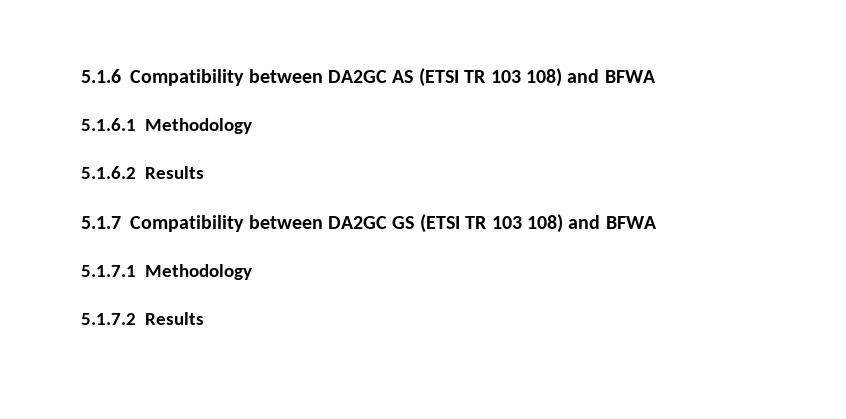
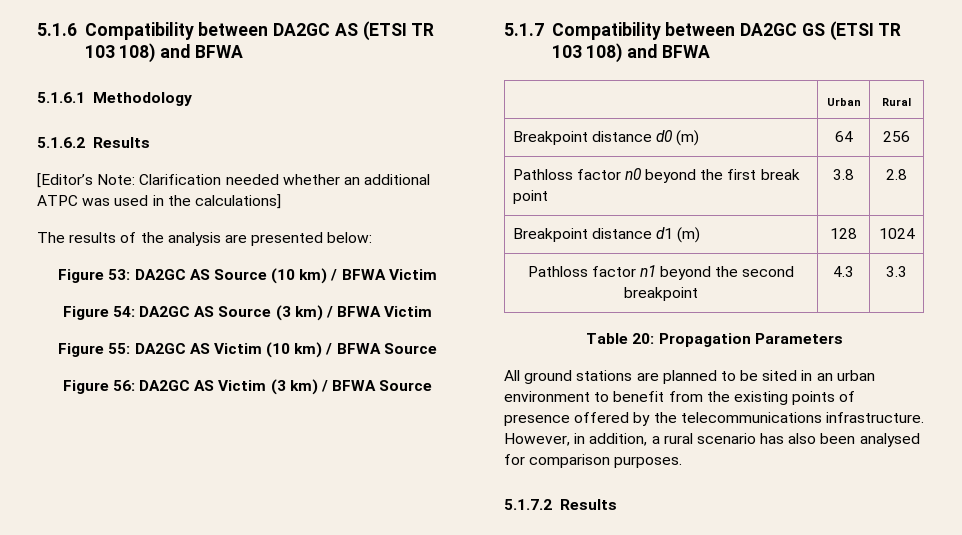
+ [Editor’s Note: Clarification needed whether an additional ATPC was used in the calculations]
+ The results of the analysis are presented below:
+ Figure 53: DA2GC AS Source (10 km) / BFWA Victim
+ Figure 54: DA2GC AS Source (3 km) / BFWA Victim
+ Figure 55: DA2GC AS Victim (10 km) / BFWA Source
+ Figure 56: DA2GC AS Victim (3 km) / BFWA Source
- 5.1.7.1 Methodology
+ | Urban | Rural
+ Breakpoint distance d0 (m) | 64 | 256
+ Pathloss factor n0 beyond the first break point | 3.8 | 2.8
+ Breakpoint distance d1 (m) | 128 | 1024
+ Pathloss factor n1 beyond the second breakpoint | 4.3 | 3.3
+ Table 20: Propagation Parameters
+ All ground stations are planned to be sited in an urban environment to benefit from the existing points of presence offered by the telecommunications infrastructure. However, in addition, a rural scenario has also been analysed for comparison purposes.

